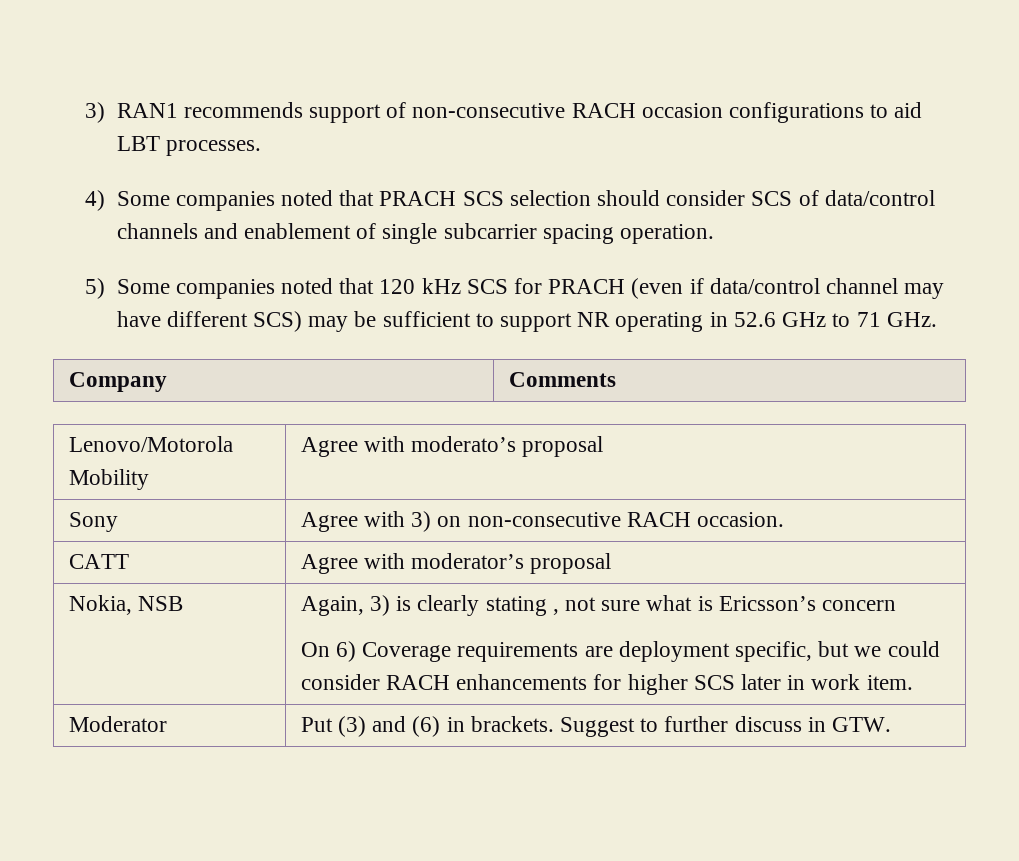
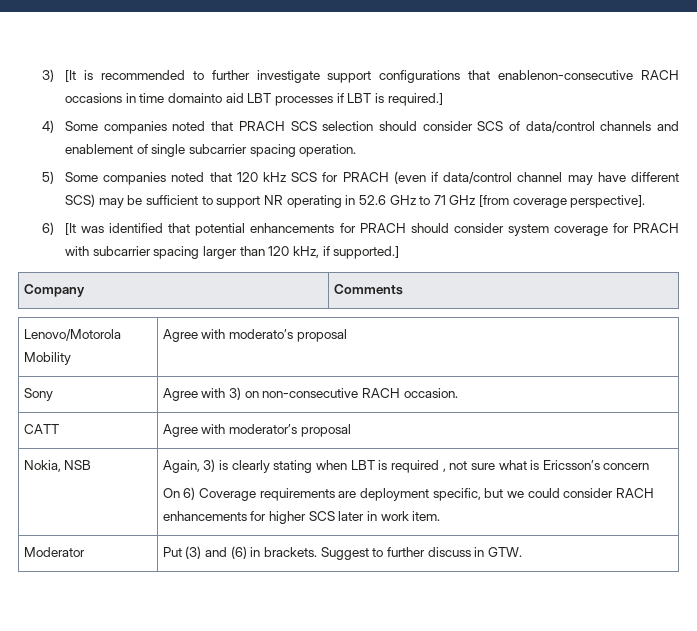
- 3) RAN1 recommends support of non-consecutive RACH occasion configurations to aid LBT processes.
+ 3) [It is recommended to further investigate support configurations that enablenon-consecutive RACH occasions in time domainto aid LBT processes if LBT is required.]
- 5) Some companies noted that 120 kHz SCS for PRACH (even if data/control channel may have different SCS) may be sufficient to support NR operating in 52.6 GHz to 71 GHz.
+ 5) Some companies noted that 120 kHz SCS for PRACH (even if data/control channel may have different SCS) may be sufficient to support NR operating in 52.6 GHz to 71 GHz [from coverage perspective].
+ 6) [It was identified that potential enhancements for PRACH should consider system coverage for PRACH with subcarrier spacing larger than 120 kHz, if supported.]
- Nokia, NSB | Again, 3) is clearly stating , not sure what is Ericsson’s concern
+ Nokia, NSB | Again, 3) is clearly stating when LBT is required , not sure what is Ericsson’s concern

